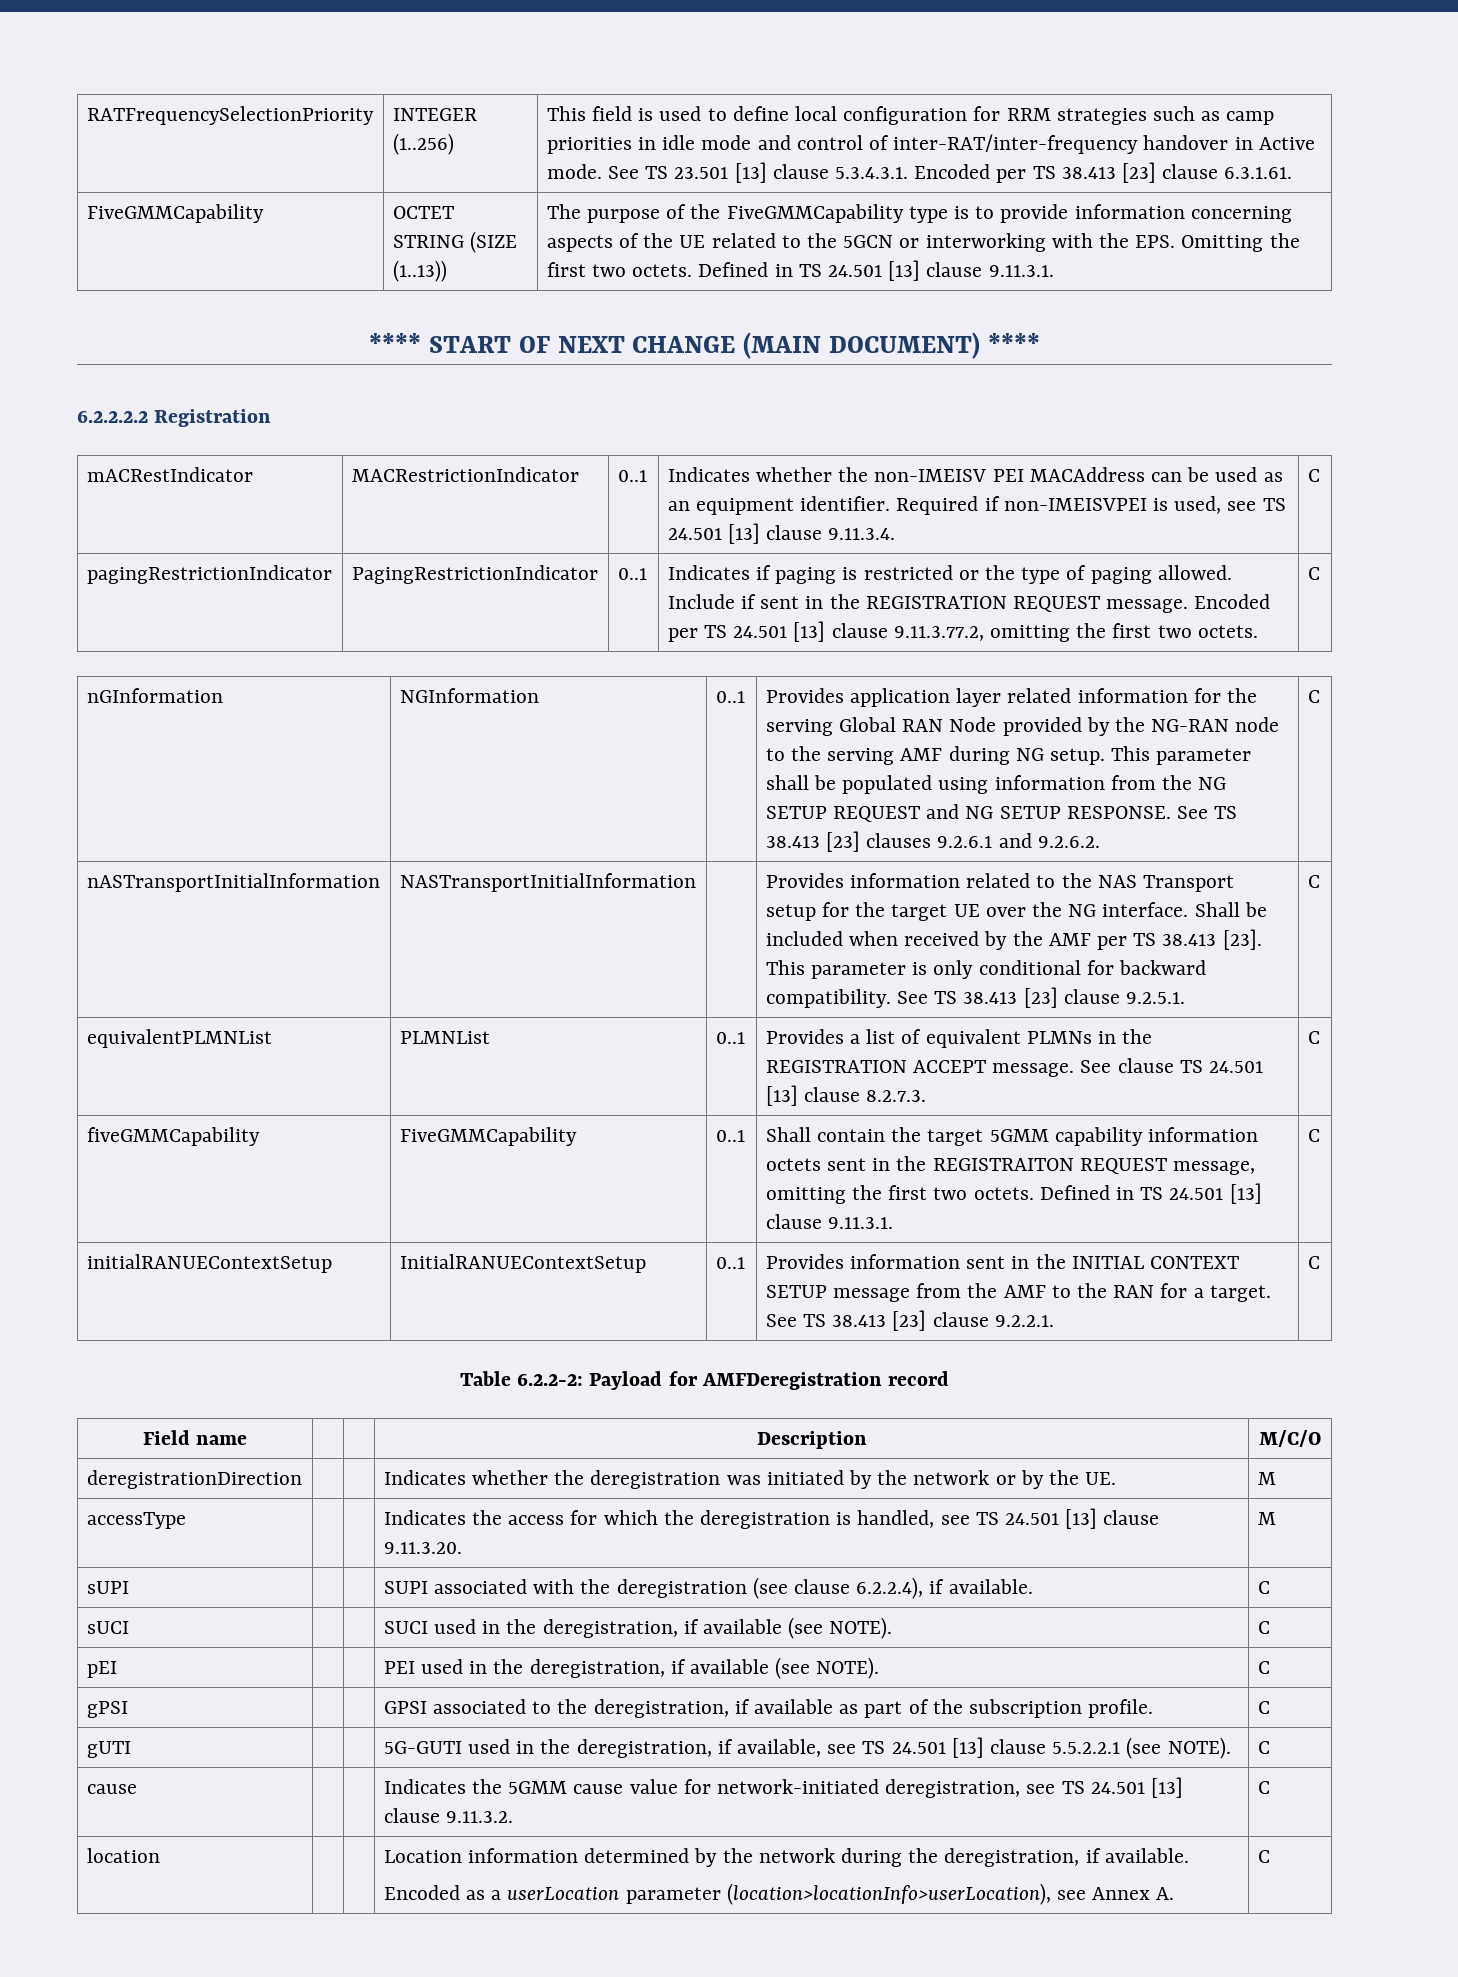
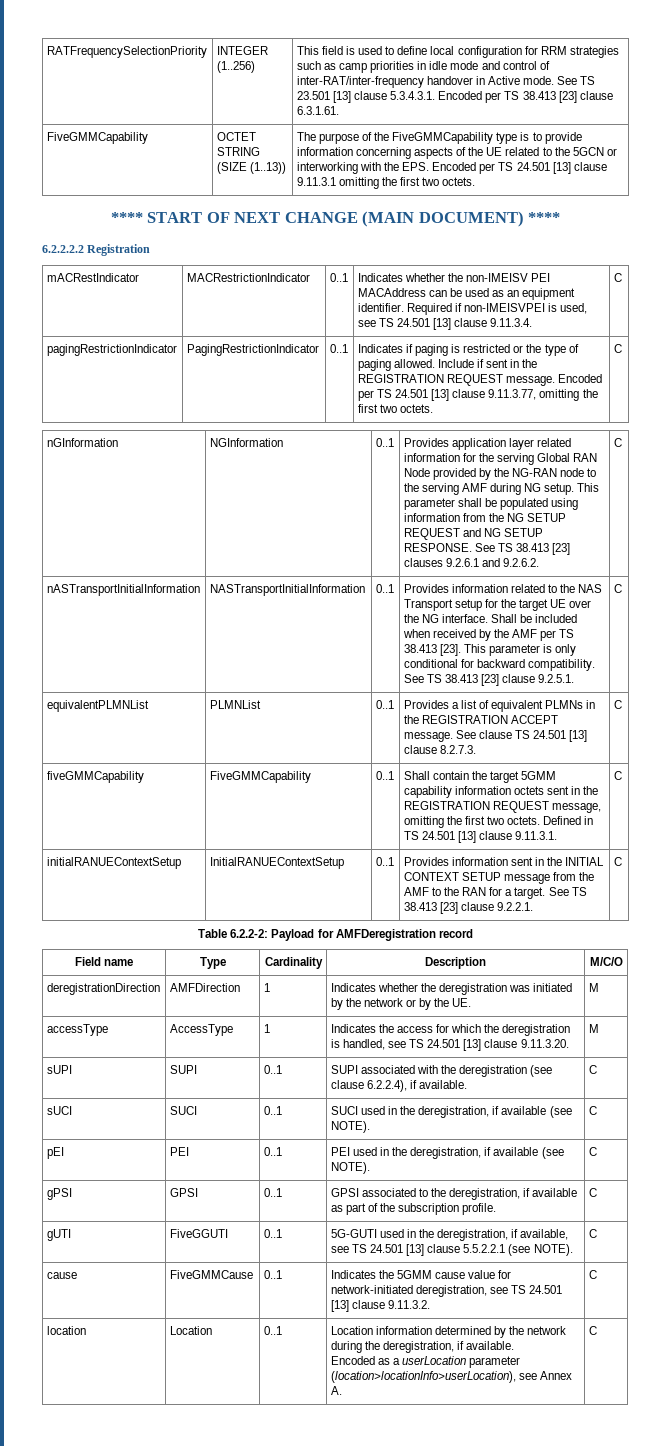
- The purpose of the FiveGMMCapability type is to provide information concerning aspects of the UE related to the 5GCN or interworking with the EPS. Omitting the first two octets. Defined in TS 24.501 [13] clause 9.11.3.1.
+ The purpose of the FiveGMMCapability type is to provide information concerning aspects of the UE related to the 5GCN or interworking with the EPS. Encoded per TS 24.501 [13] clause 9.11.3.1 omitting the first two octets.
- pagingRestrictionIndicator | PagingRestrictionIndicator | 0..1 | Indicates if paging is restricted or the type of paging allowed. Include if sent in the REGISTRATION REQUEST message. Encoded per TS 24.501 [13] clause 9.11.3.77.2, omitting the first two octets. | C
+ pagingRestrictionIndicator | PagingRestrictionIndicator | 0..1 | Indicates if paging is restricted or the type of paging allowed. Include if sent in the REGISTRATION REQUEST message. Encoded per TS 24.501 [13] clause 9.11.3.77, omitting the first two octets. | C
- NASTransportInitialInformation
+ NASTransportInitialInformation | 0..1
- fiveGMMCapability | FiveGMMCapability | 0..1 | Shall contain the target 5GMM capability information octets sent in the REGISTRAITON REQUEST message, omitting the first two octets. Defined in TS 24.501 [13] clause 9.11.3.1. | C
+ fiveGMMCapability | FiveGMMCapability | 0..1 | Shall contain the target 5GMM capability information octets sent in the REGISTRATION REQUEST message, omitting the first two octets. Defined in TS 24.501 [13] clause 9.11.3.1. | C
- Field name | | | Description | M/C/O
+ Field name | Type | Cardinality | Description | M/C/O
- deregistrationDirection | | | Indicates whether the deregistration was initiated by the network or by the UE. | M
+ deregistrationDirection | AMFDirection | 1 | Indicates whether the deregistration was initiated by the network or by the UE. | M
- accessType | | | Indicates the access for which the deregistration is handled, see TS 24.501 [13] clause 9.11.3.20. | M
+ accessType | AccessType | 1 | Indicates the access for which the deregistration is handled, see TS 24.501 [13] clause 9.11.3.20. | M
- sUPI | | | SUPI associated with the deregistration (see clause 6.2.2.4), if available. | C
+ sUPI | SUPI | 0..1 | SUPI associated with the deregistration (see clause 6.2.2.4), if available. | C
- sUCI | | | SUCI used in the deregistration, if available (see NOTE). | C
+ sUCI | SUCI | 0..1 | SUCI used in the deregistration, if available (see NOTE). | C
- pEI | | | PEI used in the deregistration, if available (see NOTE). | C
+ pEI | PEI | 0..1 | PEI used in the deregistration, if available (see NOTE). | C
- gPSI | | | GPSI associated to the deregistration, if available as part of the subscription profile. | C
+ gPSI | GPSI | 0..1 | GPSI associated to the deregistration, if available as part of the subscription profile. | C
- gUTI | | | 5G-GUTI used in the deregistration, if available, see TS 24.501 [13] clause 5.5.2.2.1 (see NOTE). | C
+ gUTI | FiveGGUTI | 0..1 | 5G-GUTI used in the deregistration, if available, see TS 24.501 [13] clause 5.5.2.2.1 (see NOTE). | C
- cause | | | Indicates the 5GMM cause value for network-initiated deregistration, see TS 24.501 [13] clause 9.11.3.2. | C
+ cause | FiveGMMCause | 0..1 | Indicates the 5GMM cause value for network-initiated deregistration, see TS 24.501 [13] clause 9.11.3.2. | C
- location | | | Location information determined by the network during the deregistration, if available.
+ location | Location | 0..1 | Location information determined by the network during the deregistration, if available.

